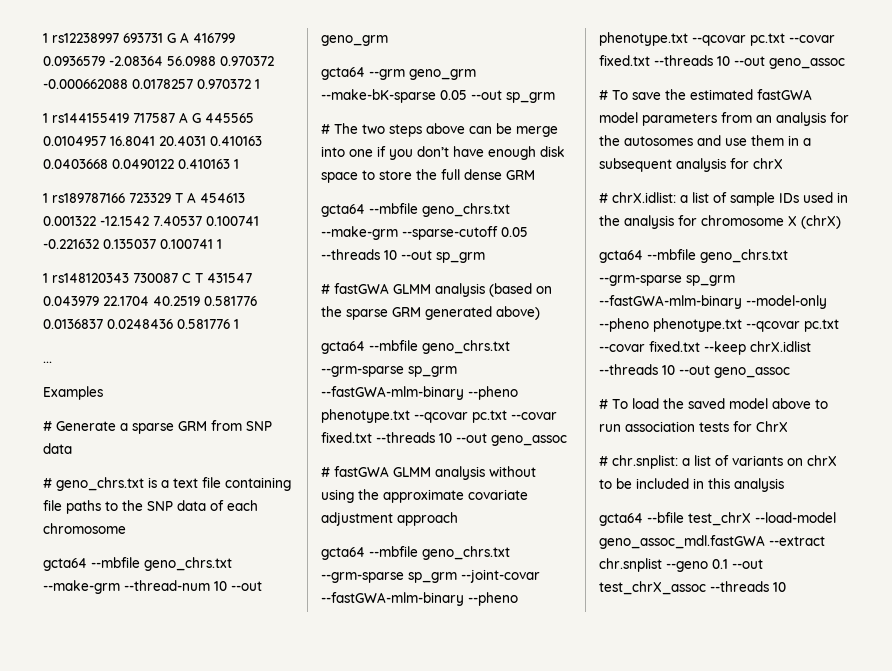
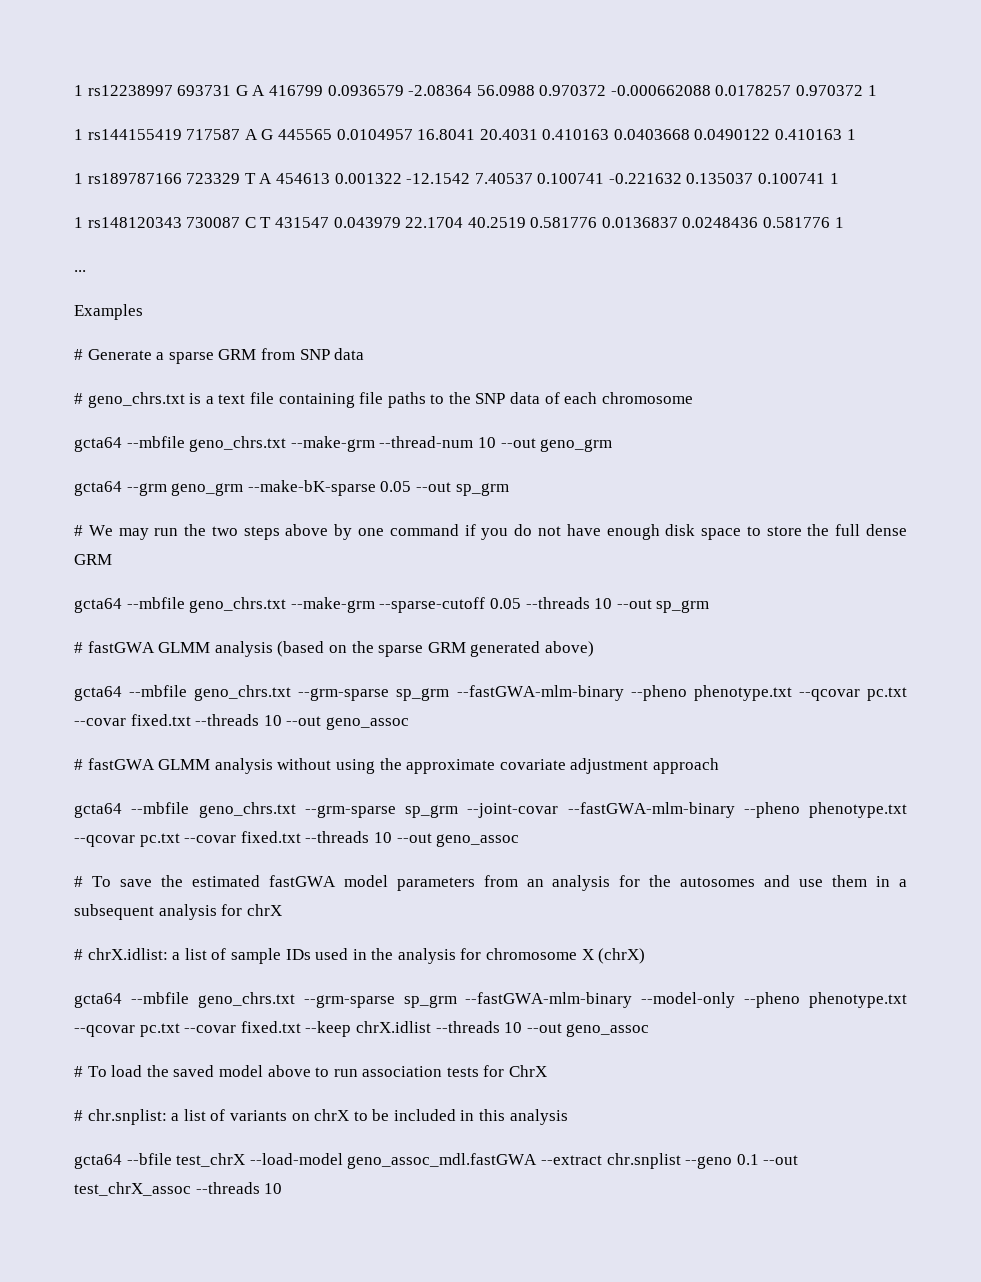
- # The two steps above can be merge into one if you don’t have enough disk space to store the full dense GRM
+ # We may run the two steps above by one command if you do not have enough disk space to store the full dense GRM

